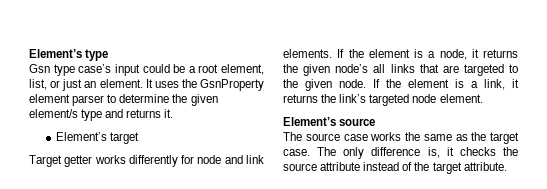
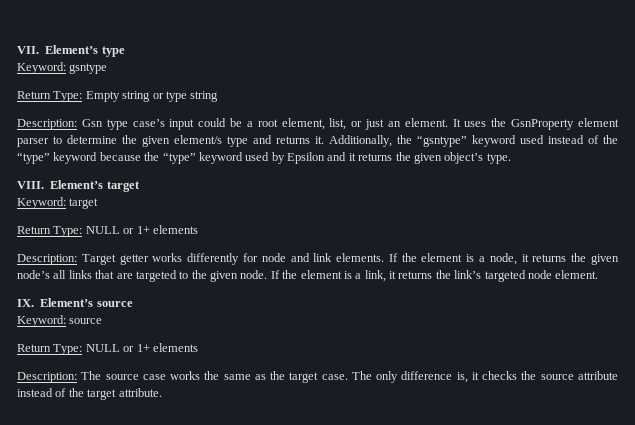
- Element’s type
+ VII. Element’s type
- Gsn type case’s input could be a root element, list, or just an element.
+ Keyword: gsntype
+ Return Type: Empty string or type string
+ Description: Gsn type case’s input could be a root element, list, or just an element.
- It uses the GsnProperty element parser to determine the given element/s type and returns it.
- Element’s target
- Target getter works differently for node and link elements.
+ It uses the GsnProperty element parser to determine the given element/s type and returns it. Additionally, the “gsntype” keyword used instead of the “type” keyword because the “type” keyword used by Epsilon and it returns the given object’s type.
+ VIII. Element’s target
+ Keyword: target
+ Return Type: NULL or 1+ elements
+ Description: Target getter works differently for node and link elements.
- Element’s source
+ IX. Element’s source
- The source case works the same as the target case.
+ Keyword: source
+ Return Type: NULL or 1+ elements
+ Description: The source case works the same as the target case.

